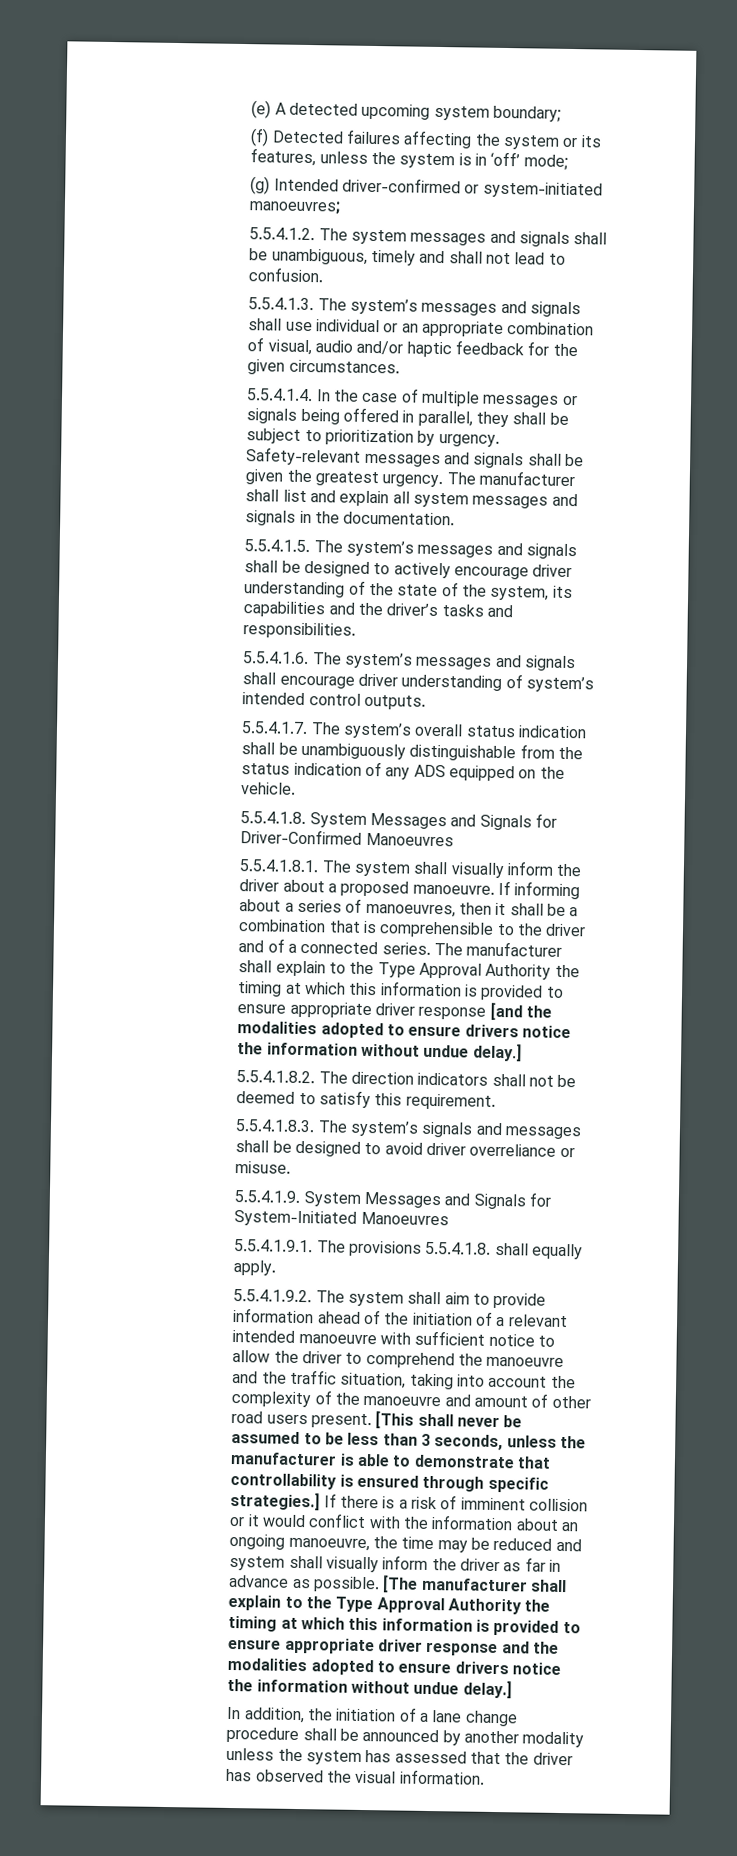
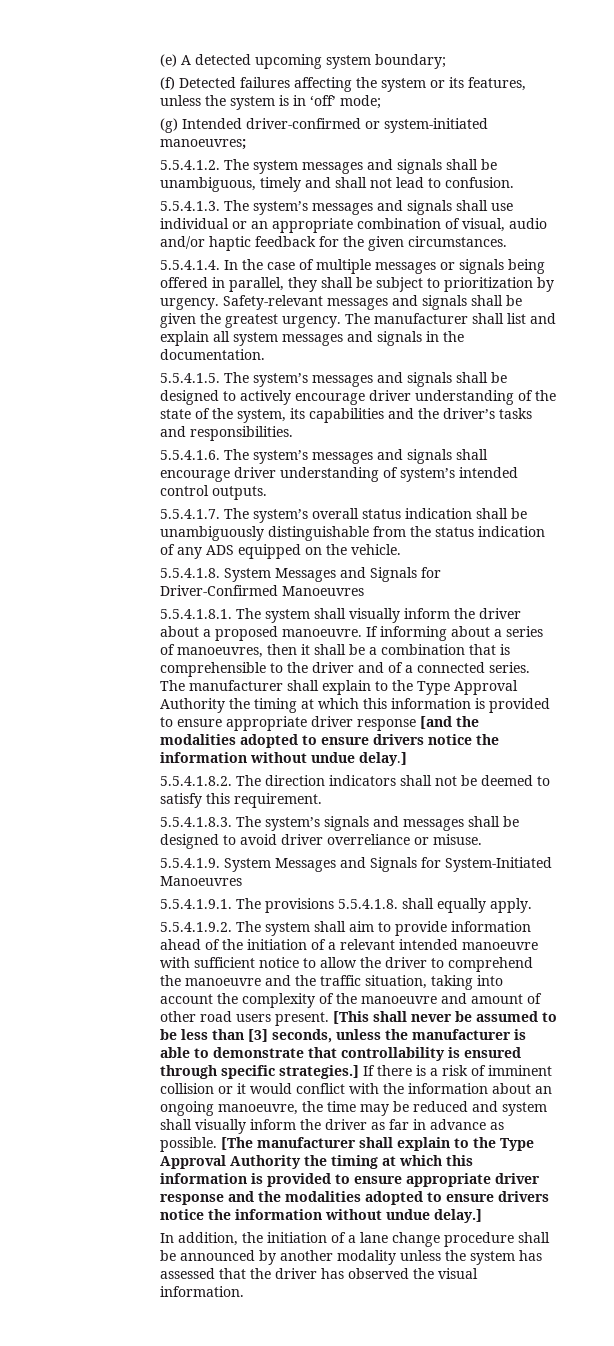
- [This shall never be assumed to be less than 3 seconds, unless the manufacturer is able to demonstrate that controllability is ensured through specific strategies.]
+ [This shall never be assumed to be less than [3] seconds, unless the manufacturer is able to demonstrate that controllability is ensured through specific strategies.]

